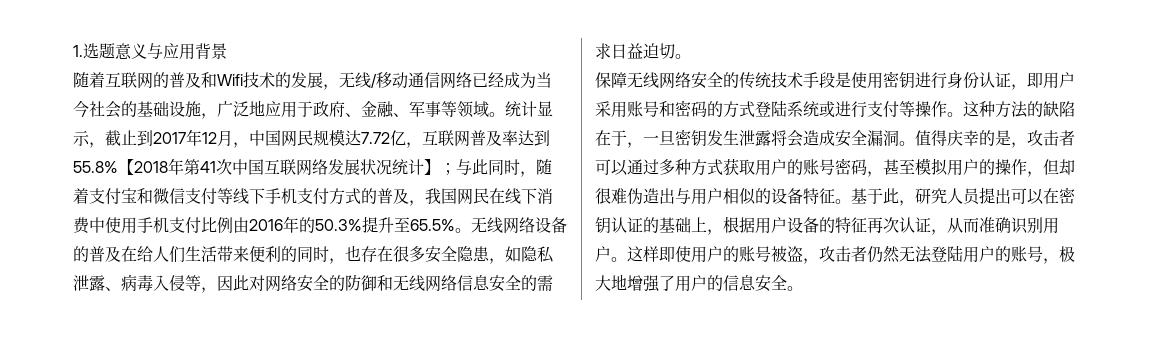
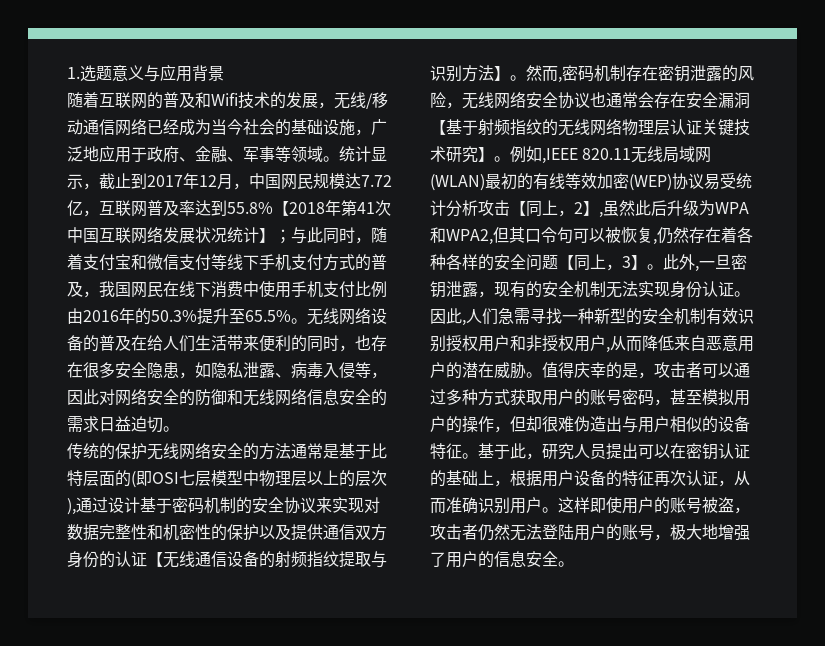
- 保障无线网络安全的传统技术手段是使用密钥进行身份认证，即用户采用账号和密码的方式登陆系统或进行支付等操作。这种方法的缺陷在于，一旦密钥发生泄露将会造成安全漏洞。
+ 传统的保护无线网络安全的方法通常是基于比特层面的(即OSI七层模型中物理层以上的层次),通过设计基于密码机制的安全协议来实现对数据完整性和机密性的保护以及提供通信双方身份的认证【无线通信设备的射频指纹提取与识别方法】。然而,密码机制存在密钥泄露的风险，无线网络安全协议也通常会存在安全漏洞【基于射频指纹的无线网络物理层认证关键技术研究】。例如,IEEE 820.11无线局域网(WLAN)最初的有线等效加密(WEP)协议易受统计分析攻击【同上，2】,虽然此后升级为WPA和WPA2,但其口令句可以被恢复,仍然存在着各种各样的安全问题【同上，3】。此外,一旦密钥泄露，现有的安全机制无法实现身份认证。因此,人们急需寻找一种新型的安全机制有效识别授权用户和非授权用户,从而降低来自恶意用户的潜在威胁。

